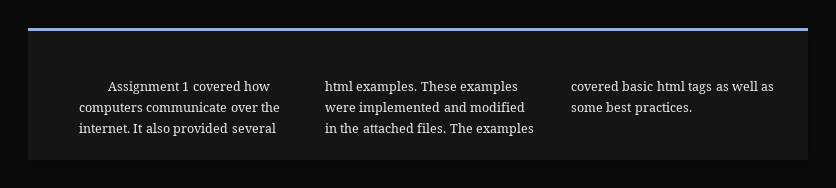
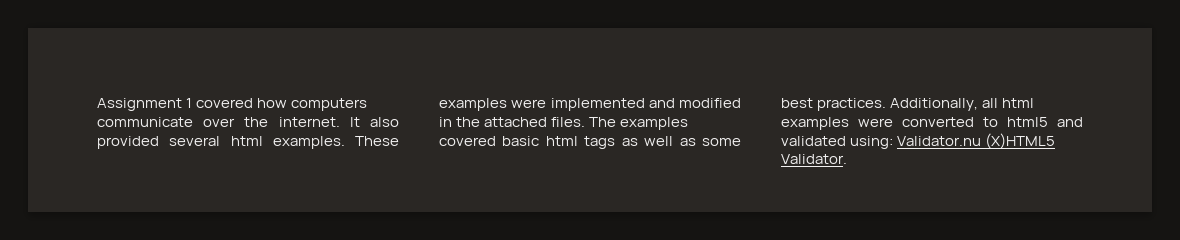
+ Additionally, all html examples were converted to html5 and validated using: Validator.nu (X)HTML5 Validator.

